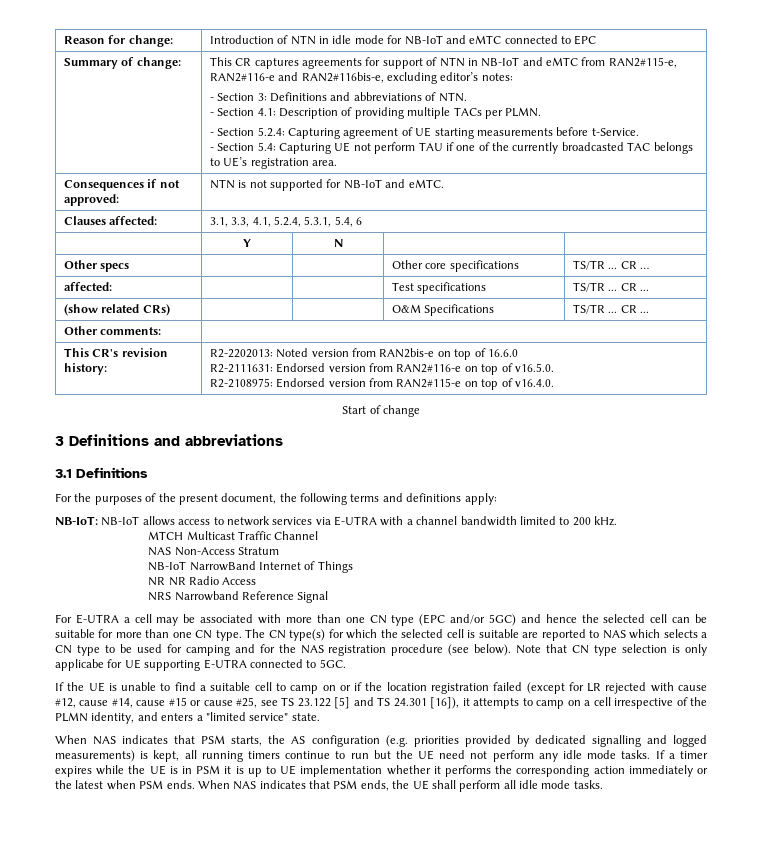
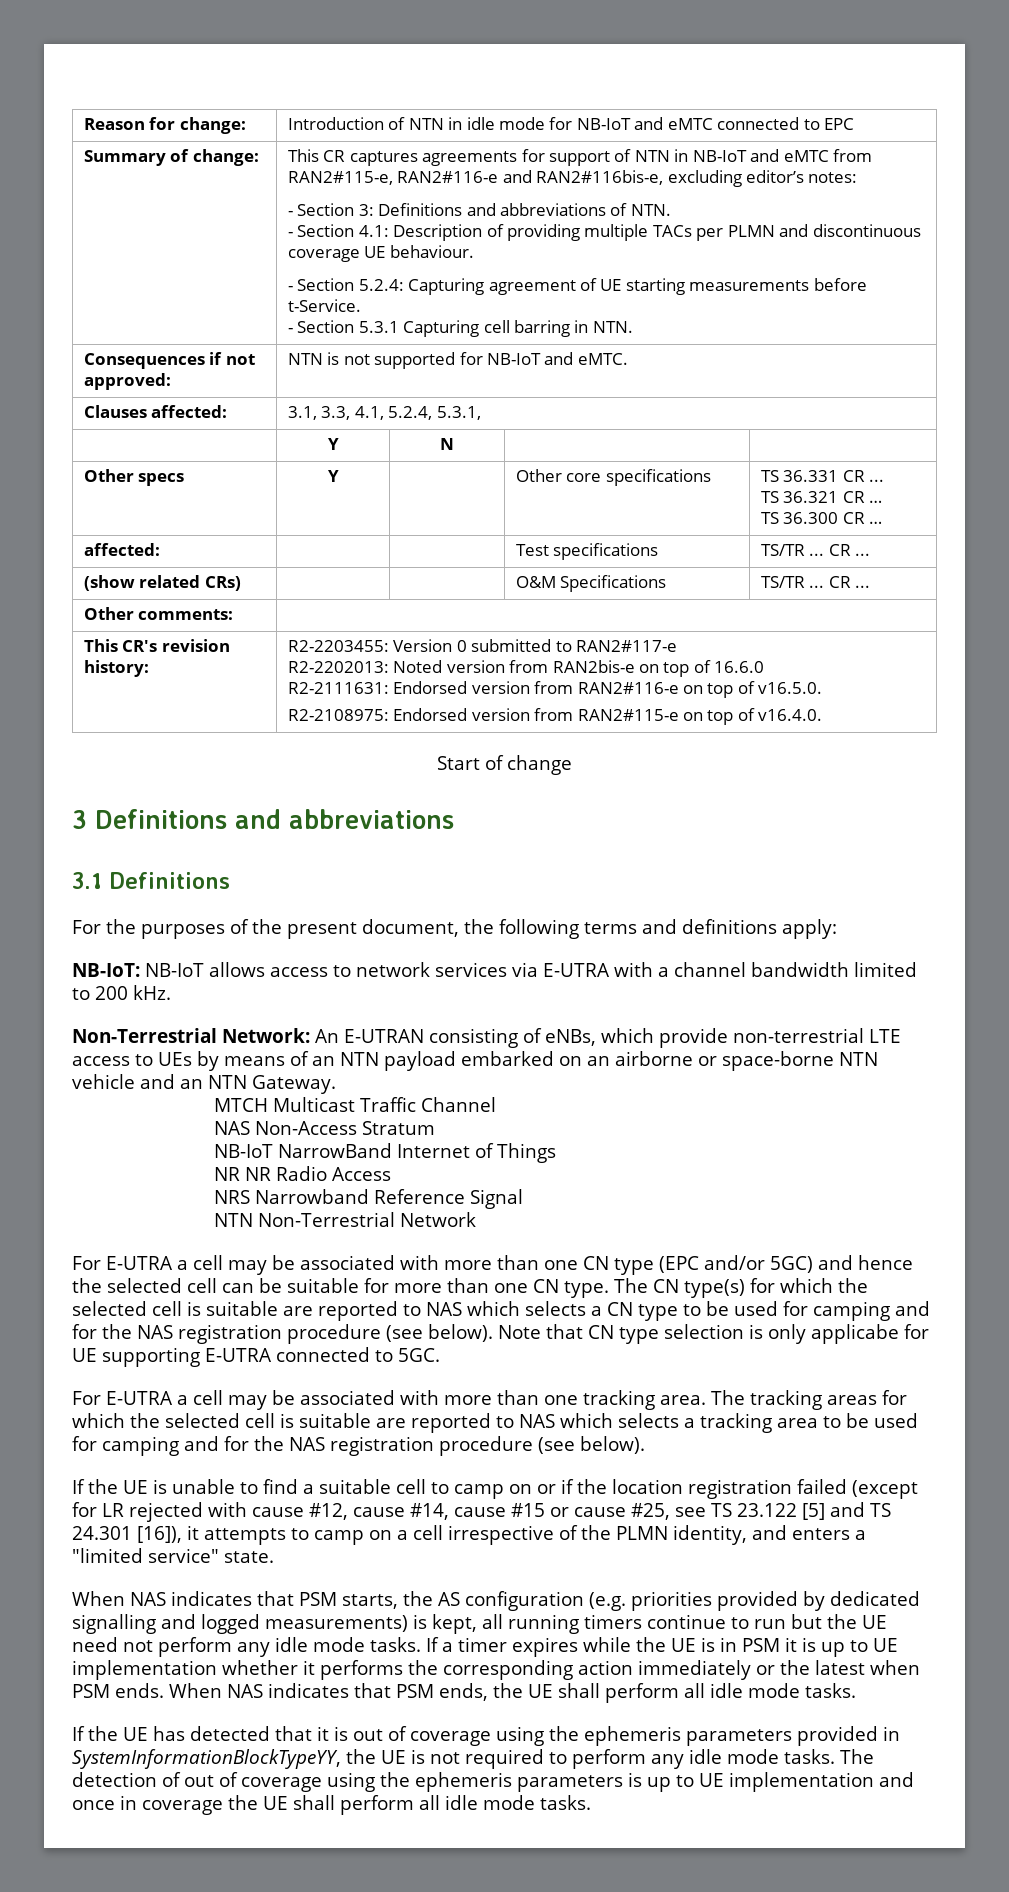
- - Section 4.1: Description of providing multiple TACs per PLMN.
+ - Section 4.1: Description of providing multiple TACs per PLMN and discontinuous coverage UE behaviour.
- - Section 5.4: Capturing UE not perform TAU if one of the currently broadcasted TAC belongs to UE’s registration area.
+ - Section 5.3.1 Capturing cell barring in NTN.
- Clauses affected: | 3.1, 3.3, 4.1, 5.2.4, 5.3.1, 5.4, 6
+ Clauses affected: | 3.1, 3.3, 4.1, 5.2.4, 5.3.1,
- Other specs | | | Other core specifications | TS/TR ... CR …
+ Other specs | Y | | Other core specifications | TS 36.331 CR ...
+ TS 36.321 CR …
+ TS 36.300 CR …
- This CR's revision history: | R2-2202013: Noted version from RAN2bis-e on top of 16.6.0
+ This CR's revision history: | R2-2203455: Version 0 submitted to RAN2#117-e
+ R2-2202013: Noted version from RAN2bis-e on top of 16.6.0
+ Non-Terrestrial Network: An E-UTRAN consisting of eNBs, which provide non-terrestrial LTE access to UEs by means of an NTN payload embarked on an airborne or space-borne NTN vehicle and an NTN Gateway.
+ NTN Non-Terrestrial Network
+ For E-UTRA a cell may be associated with more than one tracking area. The tracking areas for which the selected cell is suitable are reported to NAS which selects a tracking area to be used for camping and for the NAS registration procedure (see below).
+ If the UE has detected that it is out of coverage using the ephemeris parameters provided in SystemInformationBlockTypeYY, the UE is not required to perform any idle mode tasks. The detection of out of coverage using the ephemeris parameters is up to UE implementation and once in coverage the UE shall perform all idle mode tasks.

